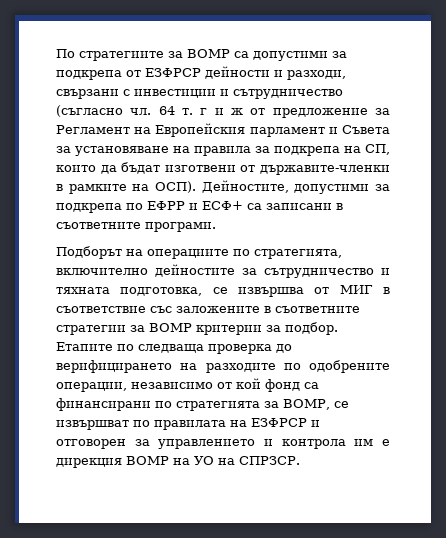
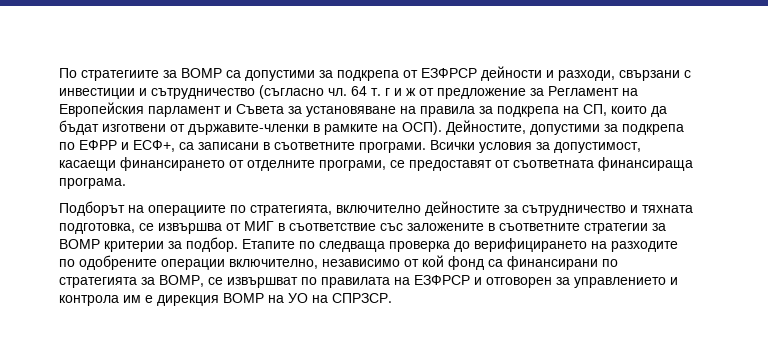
- Дейностите, допустими за подкрепа по ЕФРР и ЕСФ+ са записани в съответните програми.
+ Дейностите, допустими за подкрепа по ЕФРР и ЕСФ+, са записани в съответните програми. Всички условия за допустимост, касаещи финансирането от отделните програми, се предоставят от съответната финансираща програма.
- Етапите по следваща проверка до верифицирането на разходите по одобрените операции, независимо от кой фонд са финансирани по стратегията за ВОМР, се извършват по правилата на ЕЗФРСР и отговорен за управлението и контрола им е дирекция ВОМР на УО на СПРЗСР.
+ Етапите по следваща проверка до верифицирането на разходите по одобрените операции включително, независимо от кой фонд са финансирани по стратегията за ВОМР, се извършват по правилата на ЕЗФРСР и отговорен за управлението и контрола им е дирекция ВОМР на УО на СПРЗСР.

